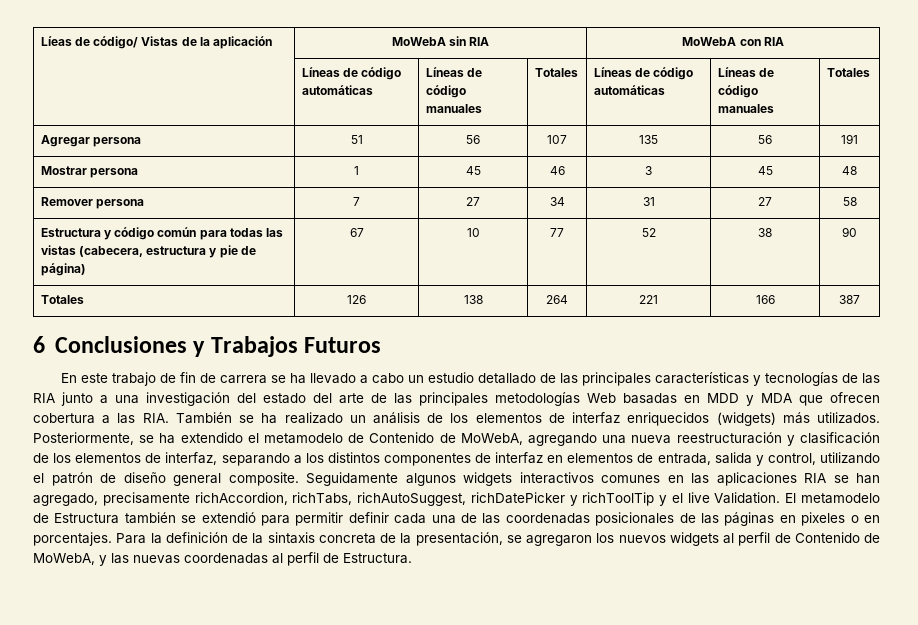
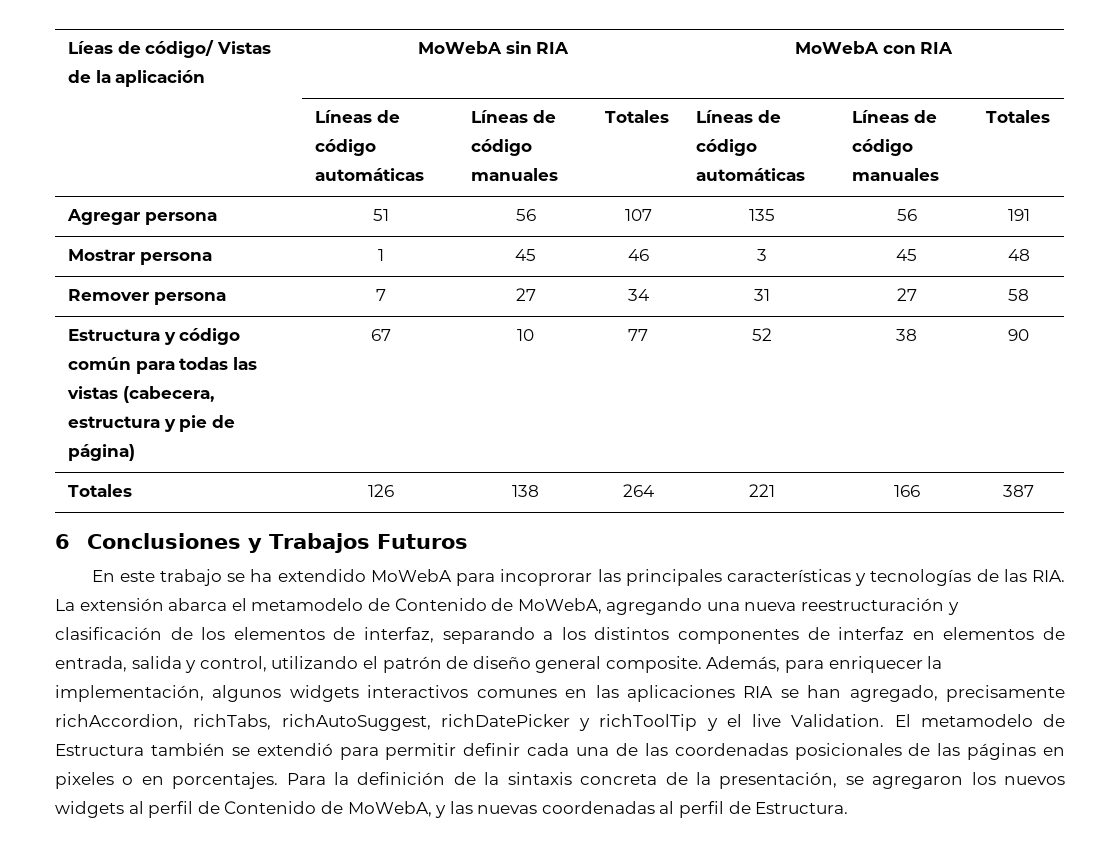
- En este trabajo de fin de carrera se ha llevado a cabo un estudio detallado de las principales características y tecnologías de las RIA junto a una investigación del estado del arte de las principales metodologías Web basadas en MDD y MDA que ofrecen cobertura a las RIA. También se ha realizado un análisis de los elementos de interfaz enriquecidos (widgets) más utilizados. Posteriormente, se ha extendido el metamodelo de Contenido de MoWebA, agregando una nueva reestructuración y clasificación de los elementos de interfaz, separando a los distintos componentes de interfaz en elementos de entrada, salida y control, utilizando el patrón de diseño general composite.
+ En este trabajo se ha extendido MoWebA para incoprorar las principales características y tecnologías de las RIA. La extensión abarca el metamodelo de Contenido de MoWebA, agregando una nueva reestructuración y clasificación de los elementos de interfaz, separando a los distintos componentes de interfaz en elementos de entrada, salida y control, utilizando el patrón de diseño general composite.
- Seguidamente algunos widgets interactivos comunes en las aplicaciones RIA se han agregado, precisamente richAccordion, richTabs, richAutoSuggest, richDatePicker y richToolTip y el live Validation.
+ Además, para enriquecer la implementación, algunos widgets interactivos comunes en las aplicaciones RIA se han agregado, precisamente richAccordion, richTabs, richAutoSuggest, richDatePicker y richToolTip y el live Validation.

